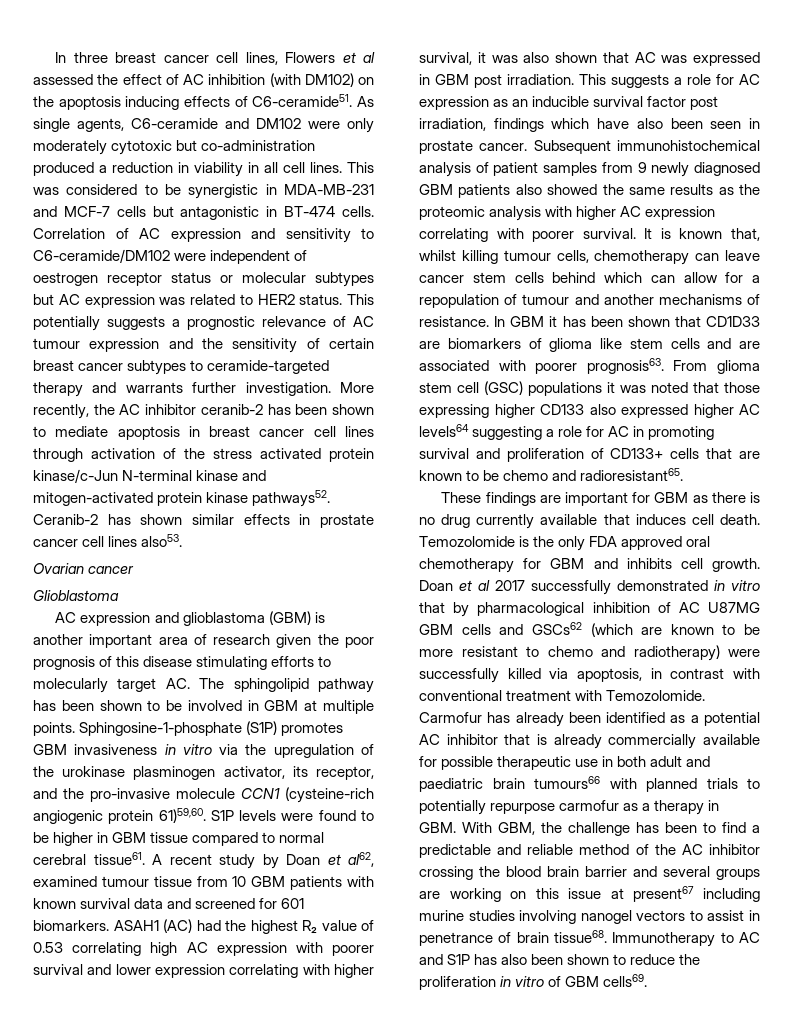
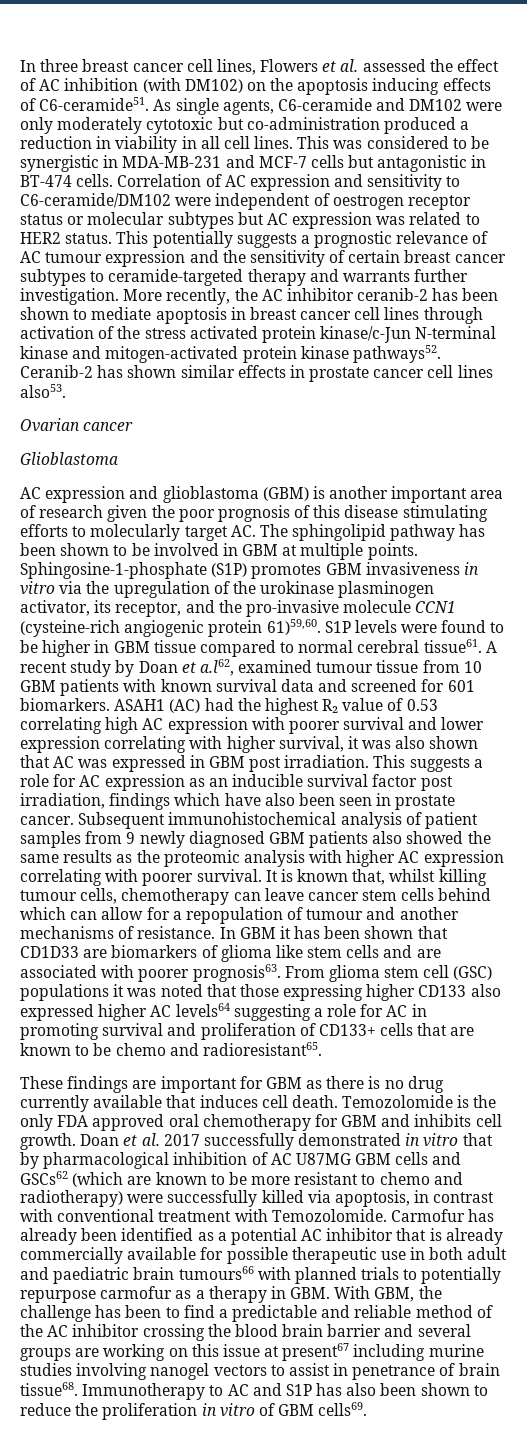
- In three breast cancer cell lines, Flowers et al assessed the effect of AC inhibition (with DM102) on the apoptosis inducing effects of C6-ceramide51.
+ In three breast cancer cell lines, Flowers et al. assessed the effect of AC inhibition (with DM102) on the apoptosis inducing effects of C6-ceramide51.
- A recent study by Doan et al62, examined tumour tissue from 10 GBM patients with known survival data and screened for 601 biomarkers.
+ A recent study by Doan et a.l62, examined tumour tissue from 10 GBM patients with known survival data and screened for 601 biomarkers.
- Doan et al 2017 successfully demonstrated in vitro that by pharmacological inhibition of AC U87MG GBM cells and GSCs62 (which are known to be more resistant to chemo and radiotherapy) were successfully killed via apoptosis, in contrast with conventional treatment with Temozolomide.
+ Doan et al. 2017 successfully demonstrated in vitro that by pharmacological inhibition of AC U87MG GBM cells and GSCs62 (which are known to be more resistant to chemo and radiotherapy) were successfully killed via apoptosis, in contrast with conventional treatment with Temozolomide.

